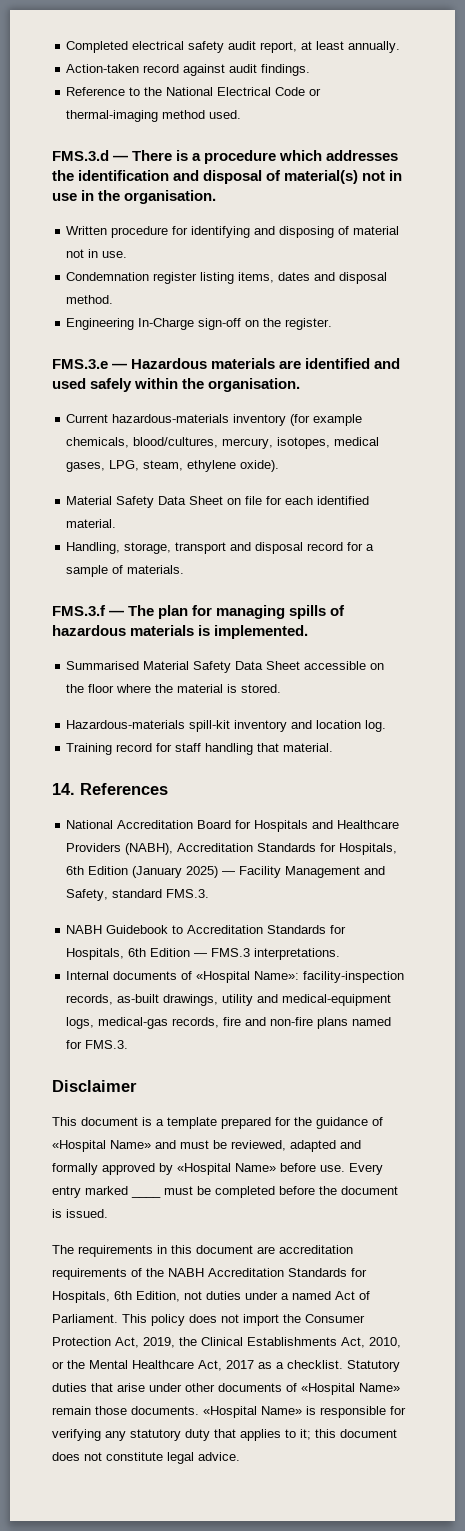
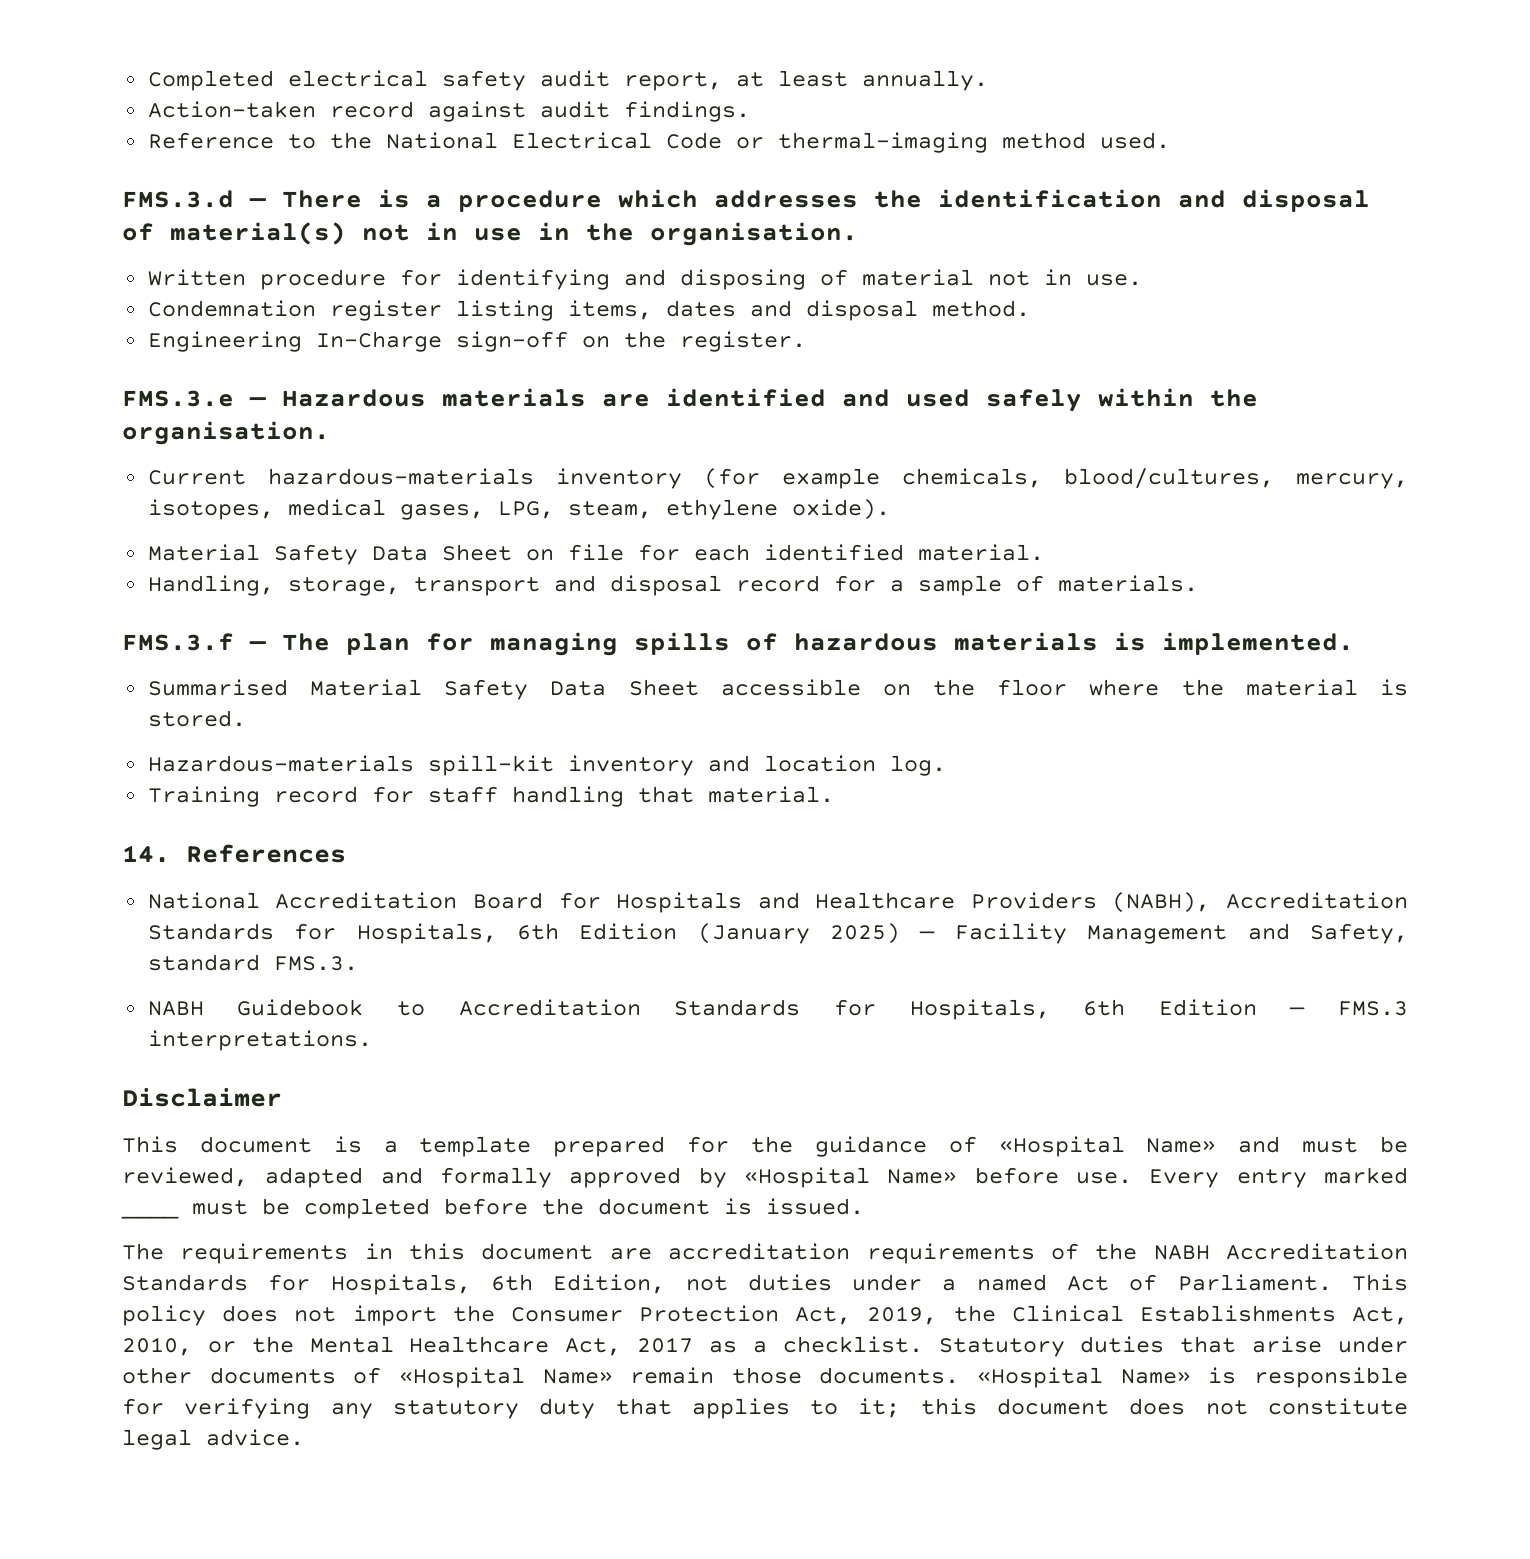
- Internal documents of «Hospital Name»: facility-inspection records, as-built drawings, utility and medical-equipment logs, medical-gas records, fire and non-fire plans named for FMS.3.

